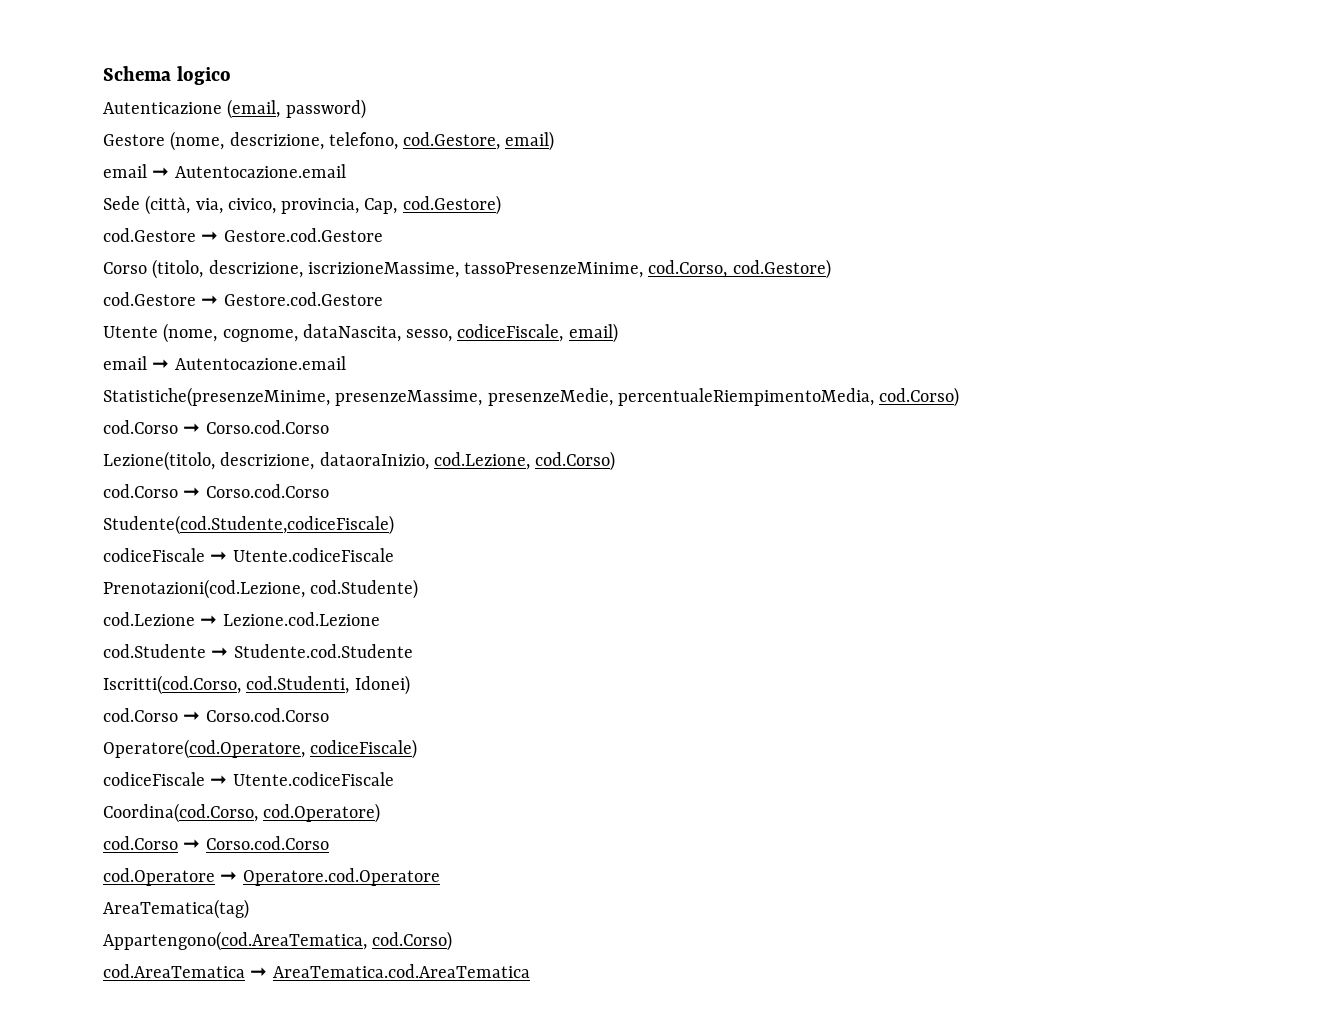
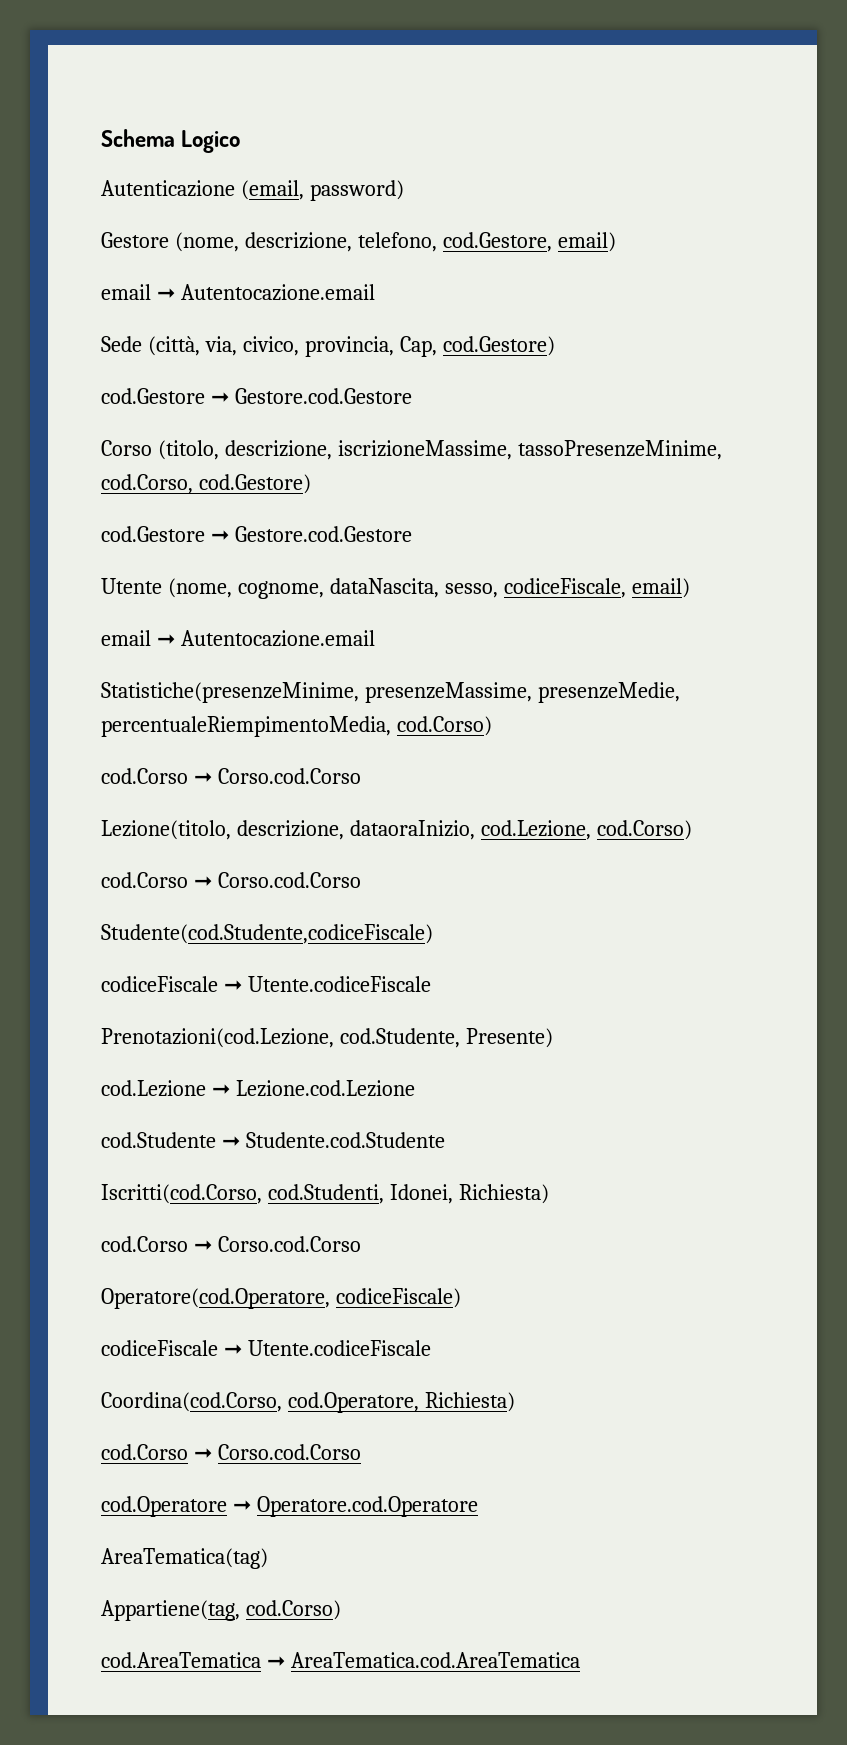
- Schema logico
+ Schema Logico
- Prenotazioni(cod.Lezione, cod.Studente)
+ Prenotazioni(cod.Lezione, cod.Studente, Presente)
- Iscritti(cod.Corso, cod.Studenti, Idonei)
+ Iscritti(cod.Corso, cod.Studenti, Idonei, Richiesta)
- Coordina(cod.Corso, cod.Operatore)
+ Coordina(cod.Corso, cod.Operatore, Richiesta)
- Appartengono(cod.AreaTematica, cod.Corso)
+ Appartiene(tag, cod.Corso)

